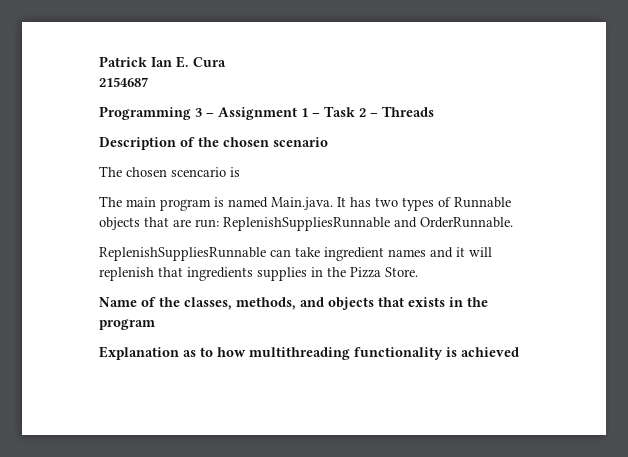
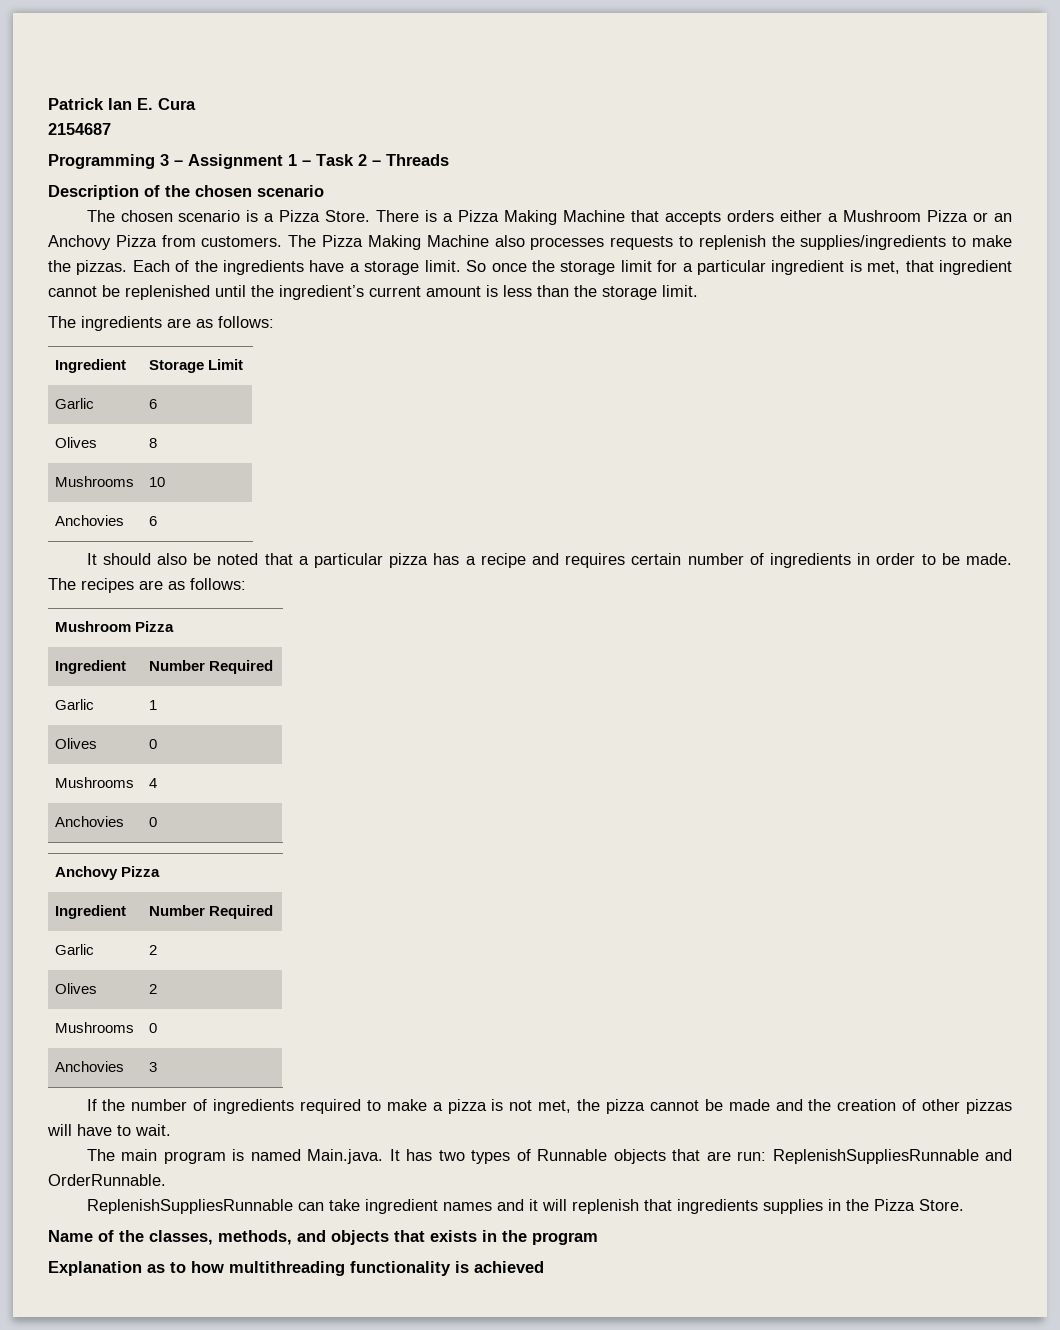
- The chosen scencario is
+ The chosen scenario is a Pizza Store. There is a Pizza Making Machine that accepts orders either a Mushroom Pizza or an Anchovy Pizza from customers. The Pizza Making Machine also processes requests to replenish the supplies/ingredients to make the pizzas. Each of the ingredients have a storage limit. So once the storage limit for a particular ingredient is met, that ingredient cannot be replenished until the ingredient’s current amount is less than the storage limit.
+ The ingredients are as follows:
+ Ingredient | Storage Limit
+ Garlic | 6
+ Olives | 8
+ Mushrooms | 10
+ Anchovies | 6
+ It should also be noted that a particular pizza has a recipe and requires certain number of ingredients in order to be made. The recipes are as follows:
+ Mushroom Pizza
+ Ingredient | Number Required
+ Garlic | 1
+ Olives | 0
+ Mushrooms | 4
+ Anchovies | 0
+ Anchovy Pizza
+ Ingredient | Number Required
+ Garlic | 2
+ Olives | 2
+ Mushrooms | 0
+ Anchovies | 3
+ If the number of ingredients required to make a pizza is not met, the pizza cannot be made and the creation of other pizzas will have to wait.

